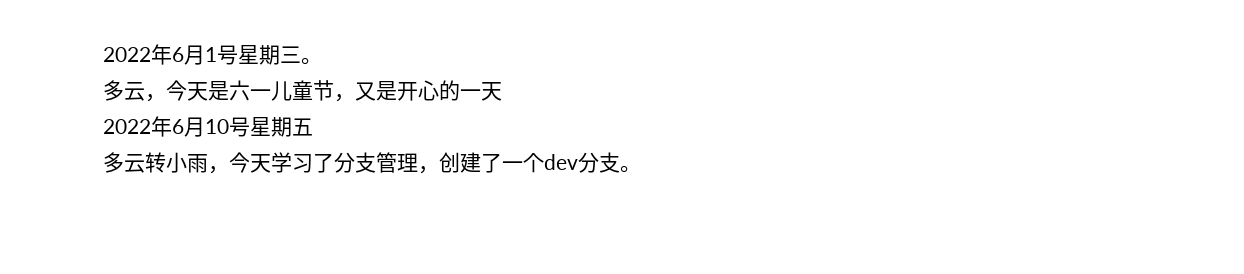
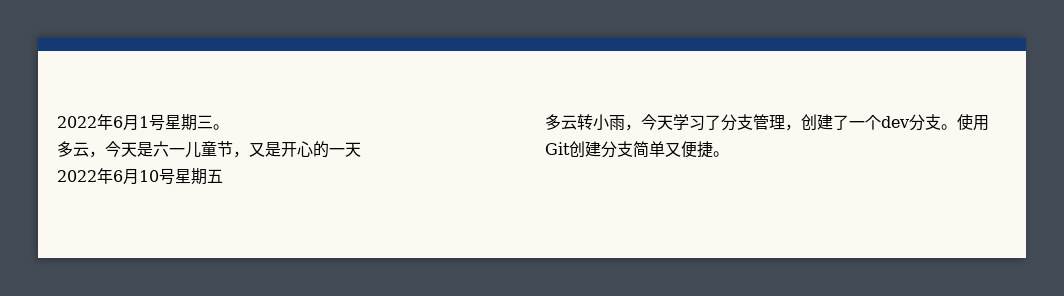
+ 使用Git创建分支简单又便捷。

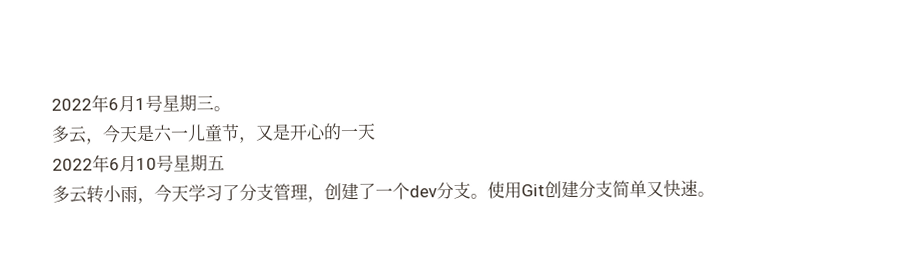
- 使用Git创建分支简单又便捷。
+ 使用Git创建分支简单又快速。

